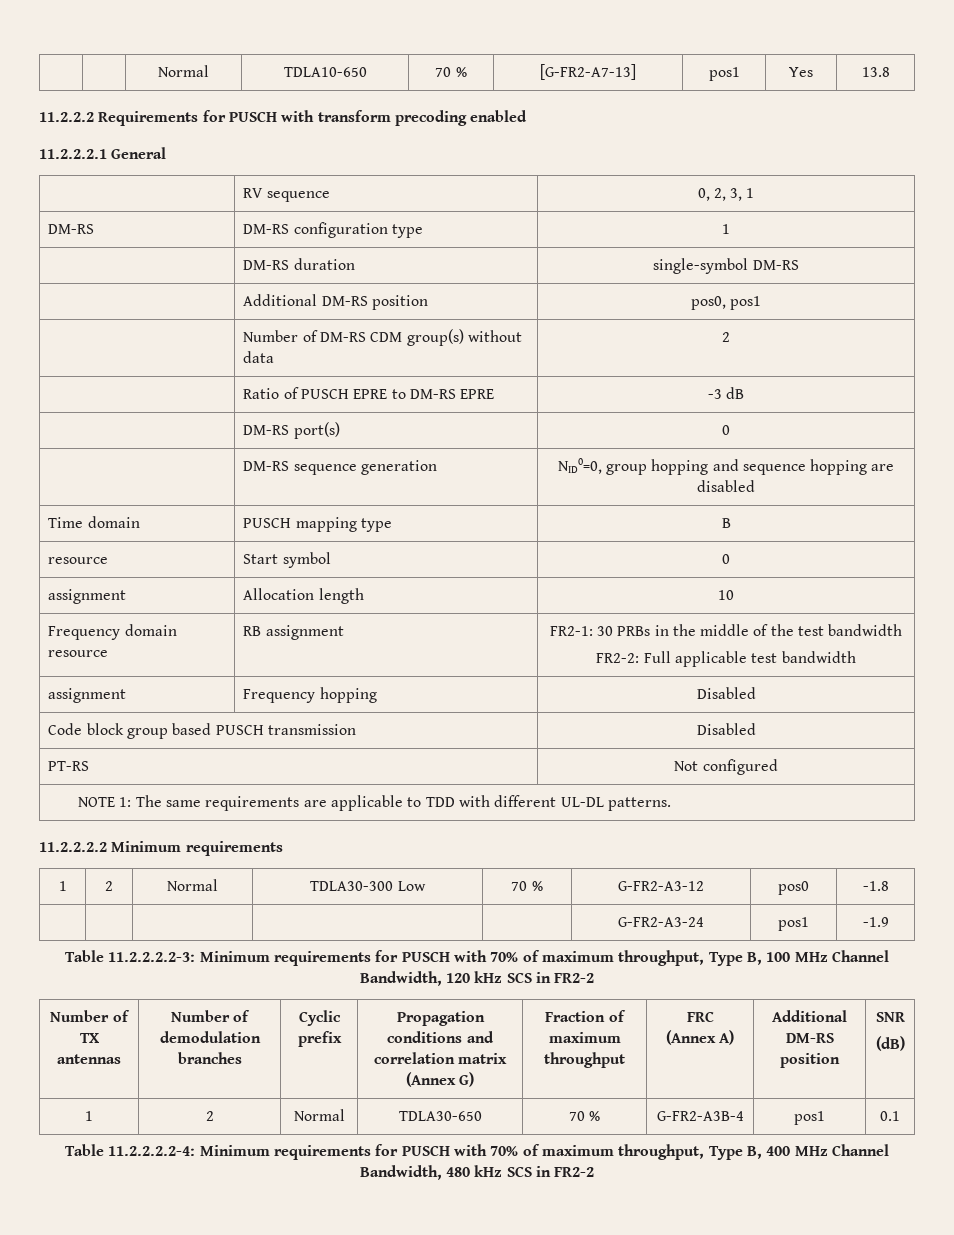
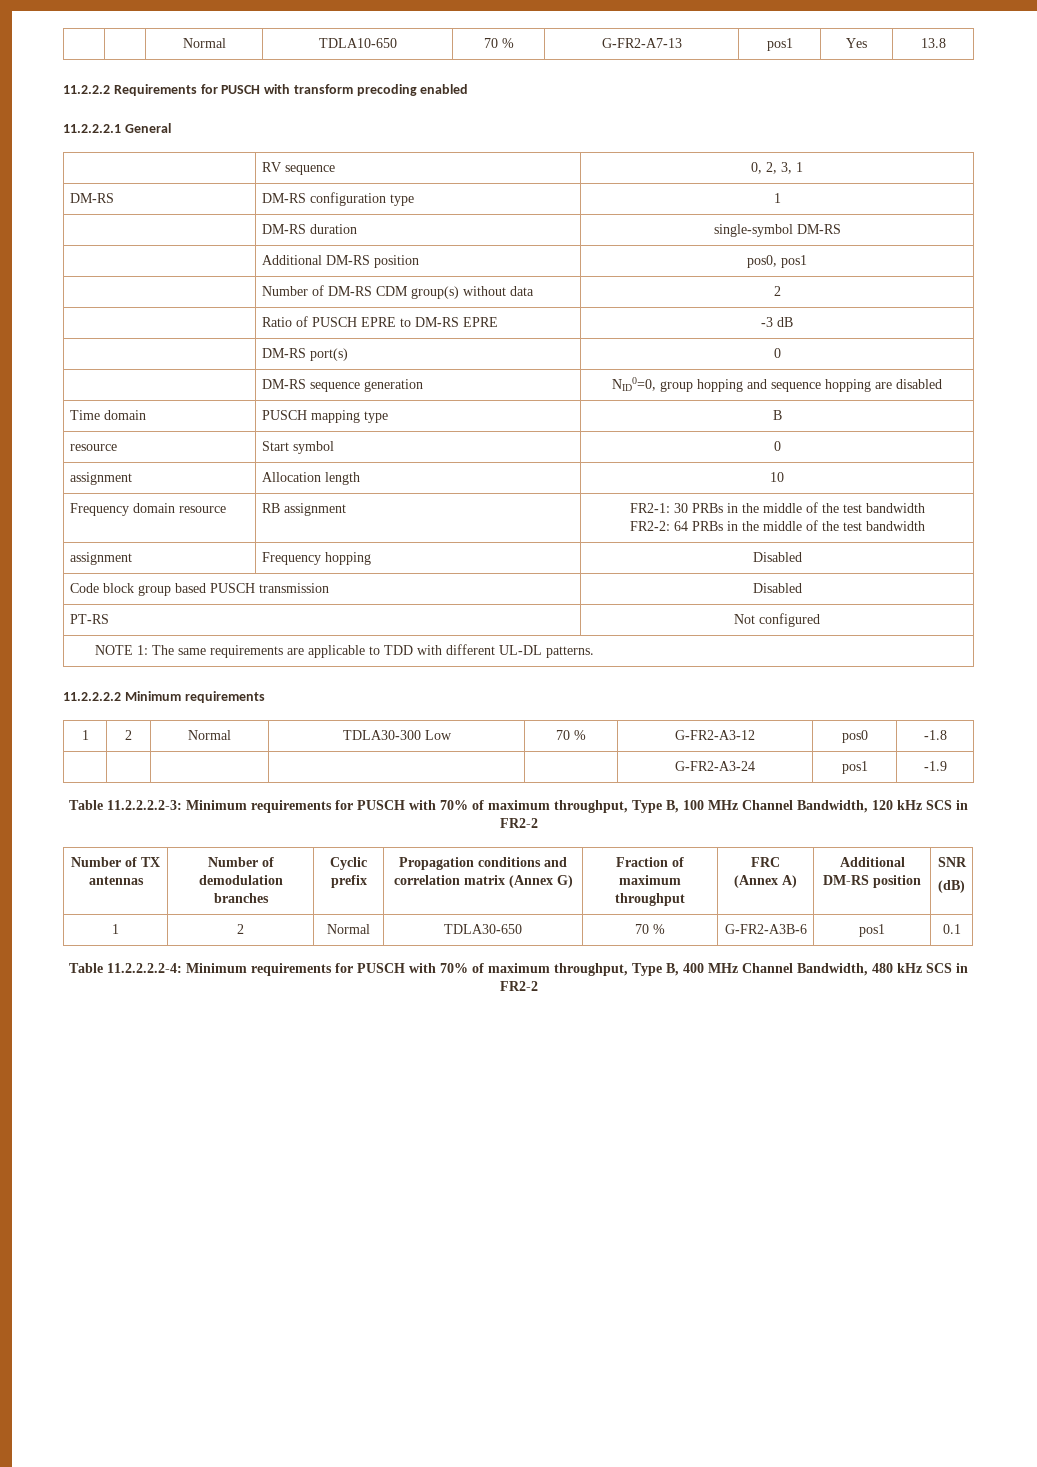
- | | Normal | TDLA10-650 | 70 % | [G-FR2-A7-13] | pos1 | Yes | 13.8
+ | | Normal | TDLA10-650 | 70 % | G-FR2-A7-13 | pos1 | Yes | 13.8
  Frequency domain resource | RB assignment | FR2-1: 30 PRBs in the middle of the test bandwidth
- FR2-2: Full applicable test bandwidth
+ FR2-2: 64 PRBs in the middle of the test bandwidth
- 1 | 2 | Normal | TDLA30-650 | 70 % | G-FR2-A3B-4 | pos1 | 0.1
+ 1 | 2 | Normal | TDLA30-650 | 70 % | G-FR2-A3B-6 | pos1 | 0.1

